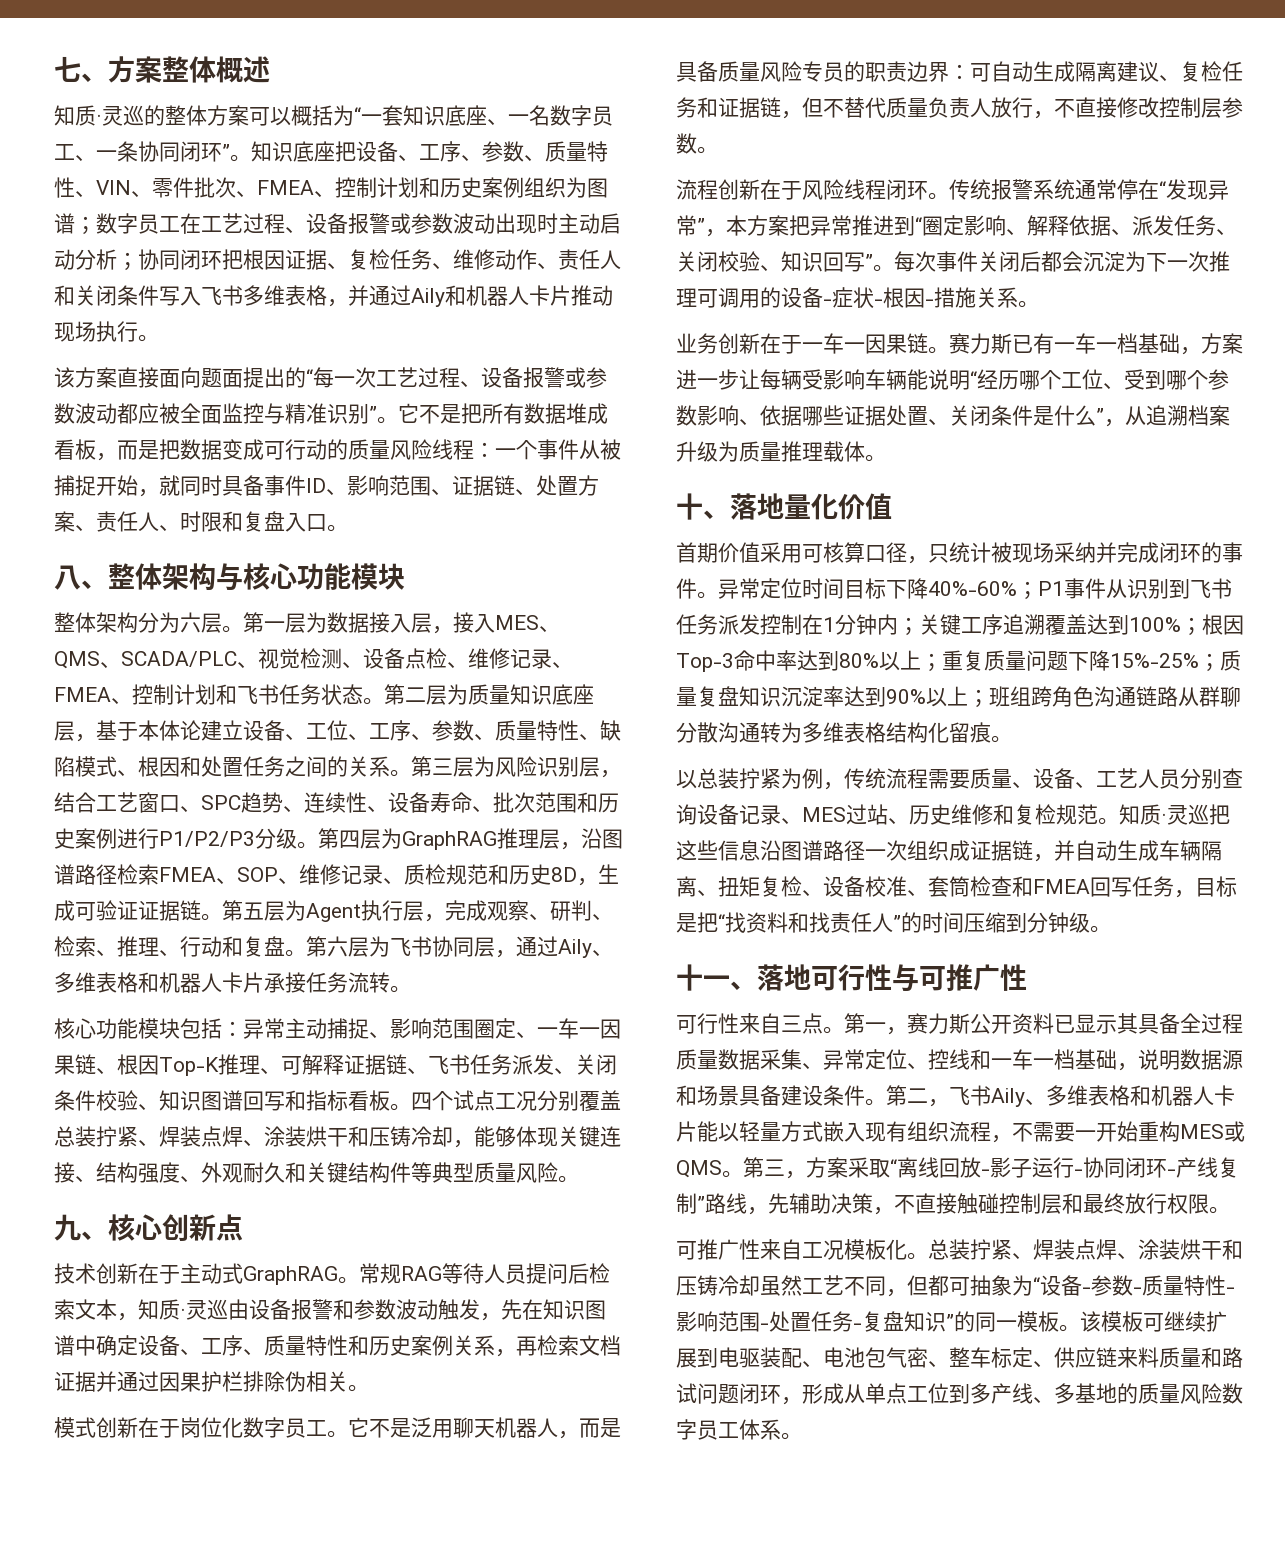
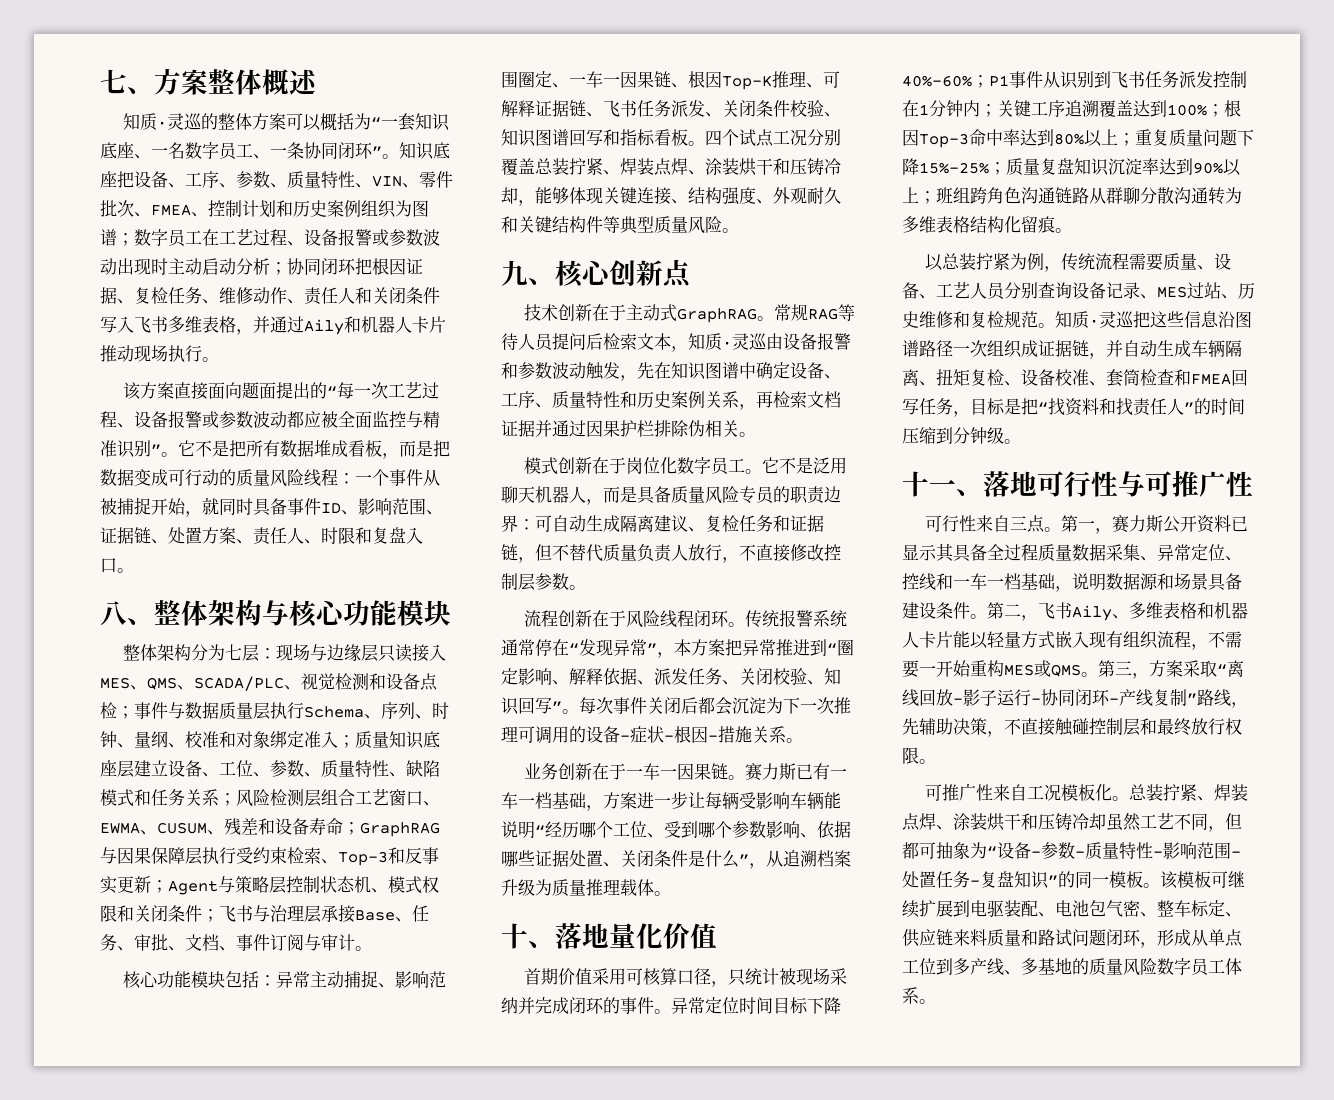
- 整体架构分为六层。第一层为数据接入层，接入MES、QMS、SCADA/PLC、视觉检测、设备点检、维修记录、FMEA、控制计划和飞书任务状态。第二层为质量知识底座层，基于本体论建立设备、工位、工序、参数、质量特性、缺陷模式、根因和处置任务之间的关系。第三层为风险识别层，结合工艺窗口、SPC趋势、连续性、设备寿命、批次范围和历史案例进行P1/P2/P3分级。第四层为GraphRAG推理层，沿图谱路径检索FMEA、SOP、维修记录、质检规范和历史8D，生成可验证证据链。第五层为Agent执行层，完成观察、研判、检索、推理、行动和复盘。第六层为飞书协同层，通过Aily、多维表格和机器人卡片承接任务流转。
+ 整体架构分为七层：现场与边缘层只读接入MES、QMS、SCADA/PLC、视觉检测和设备点检；事件与数据质量层执行Schema、序列、时钟、量纲、校准和对象绑定准入；质量知识底座层建立设备、工位、参数、质量特性、缺陷模式和任务关系；风险检测层组合工艺窗口、EWMA、CUSUM、残差和设备寿命；GraphRAG与因果保障层执行受约束检索、Top-3和反事实更新；Agent与策略层控制状态机、模式权限和关闭条件；飞书与治理层承接Base、任务、审批、文档、事件订阅与审计。

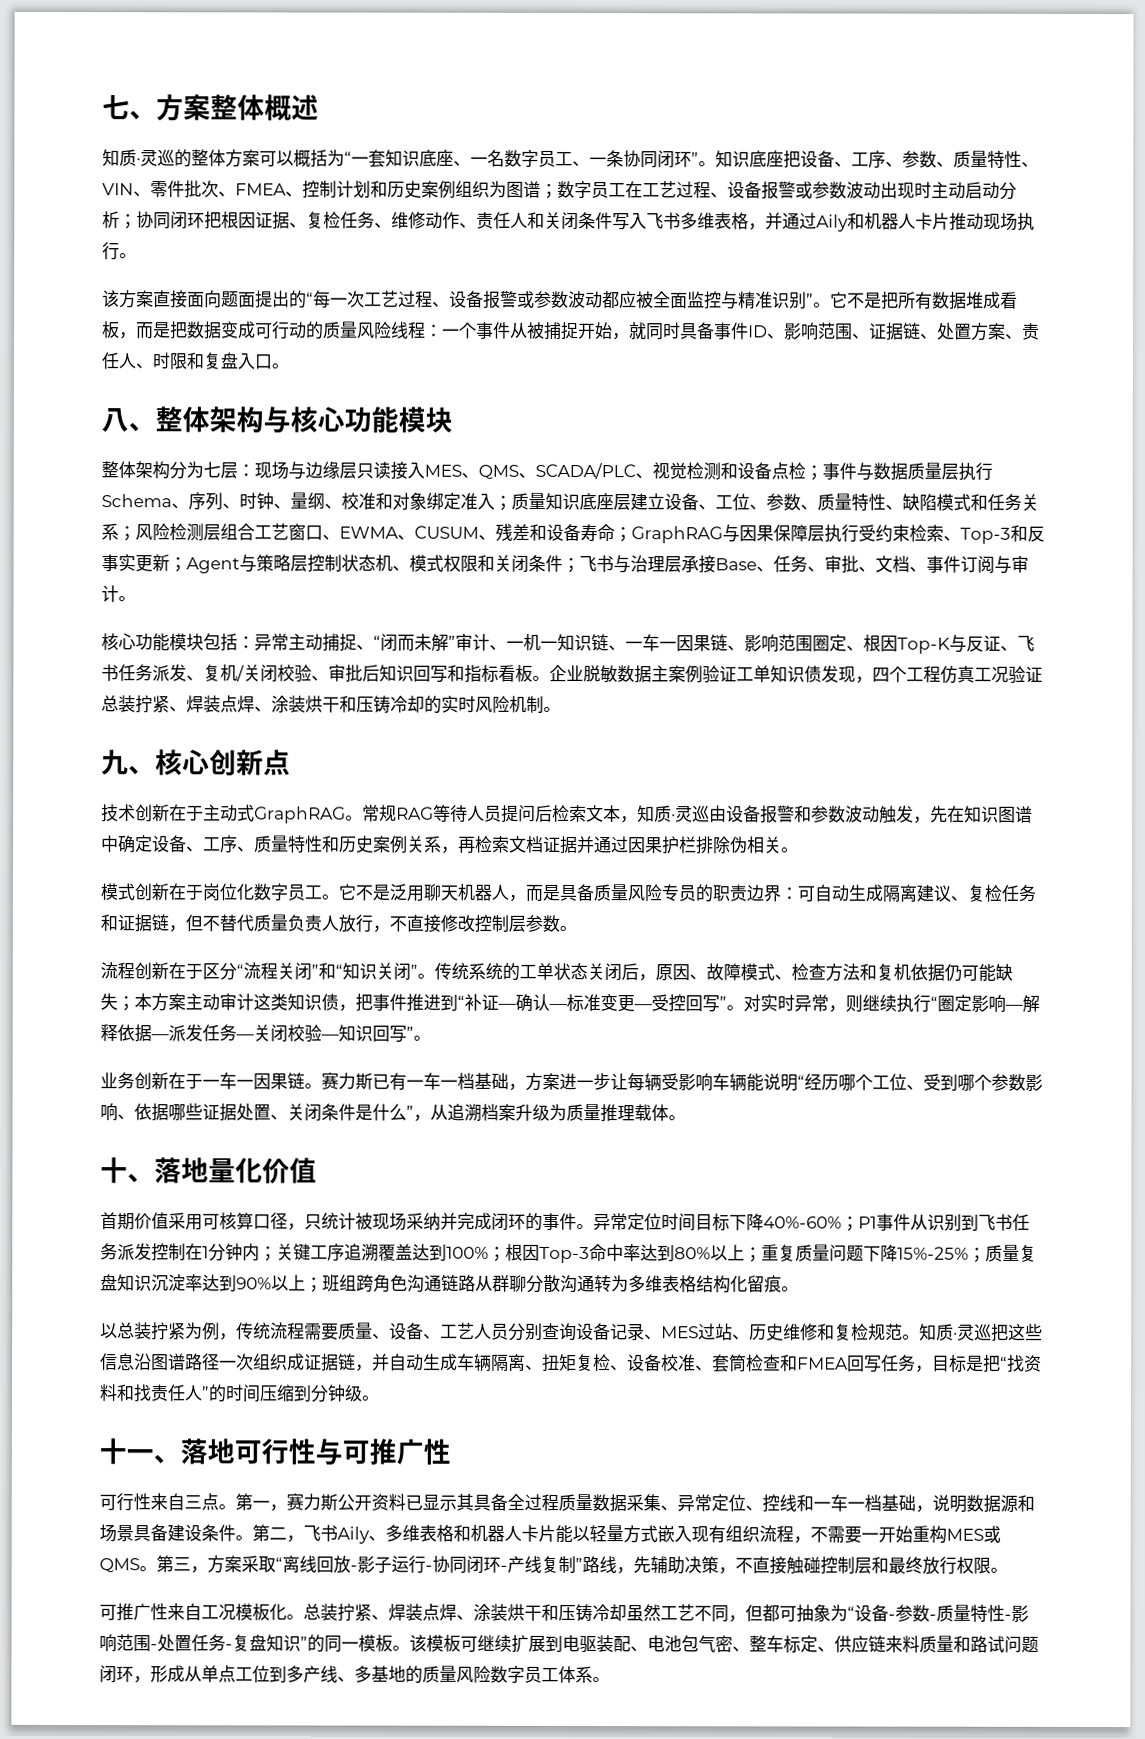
- 核心功能模块包括：异常主动捕捉、影响范围圈定、一车一因果链、根因Top-K推理、可解释证据链、飞书任务派发、关闭条件校验、知识图谱回写和指标看板。四个试点工况分别覆盖总装拧紧、焊装点焊、涂装烘干和压铸冷却，能够体现关键连接、结构强度、外观耐久和关键结构件等典型质量风险。
+ 核心功能模块包括：异常主动捕捉、“闭而未解”审计、一机一知识链、一车一因果链、影响范围圈定、根因Top-K与反证、飞书任务派发、复机/关闭校验、审批后知识回写和指标看板。企业脱敏数据主案例验证工单知识债发现，四个工程仿真工况验证总装拧紧、焊装点焊、涂装烘干和压铸冷却的实时风险机制。
- 流程创新在于风险线程闭环。传统报警系统通常停在“发现异常”，本方案把异常推进到“圈定影响、解释依据、派发任务、关闭校验、知识回写”。每次事件关闭后都会沉淀为下一次推理可调用的设备-症状-根因-措施关系。
+ 流程创新在于区分“流程关闭”和“知识关闭”。传统系统的工单状态关闭后，原因、故障模式、检查方法和复机依据仍可能缺失；本方案主动审计这类知识债，把事件推进到“补证—确认—标准变更—受控回写”。对实时异常，则继续执行“圈定影响—解释依据—派发任务—关闭校验—知识回写”。

